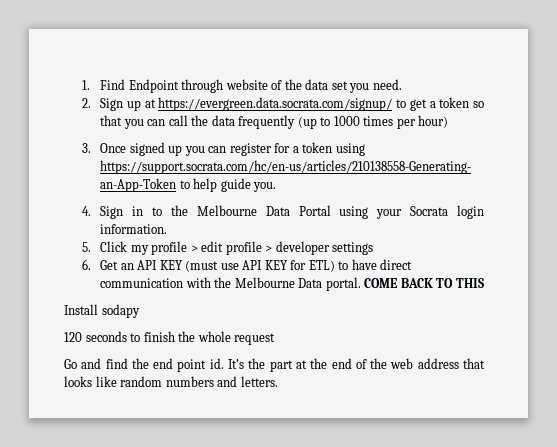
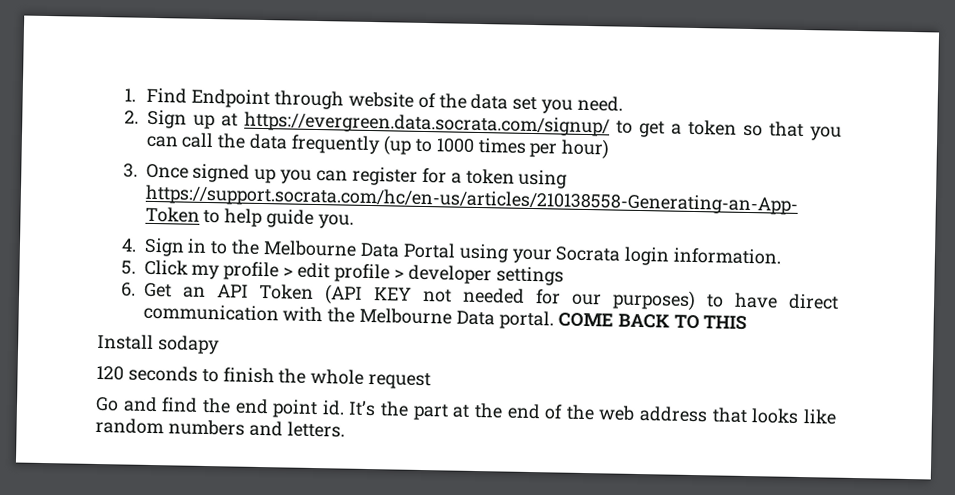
- 6. Get an API KEY (must use API KEY for ETL) to have direct communication with the Melbourne Data portal.
+ 6. Get an API Token (API KEY not needed for our purposes) to have direct communication with the Melbourne Data portal.

